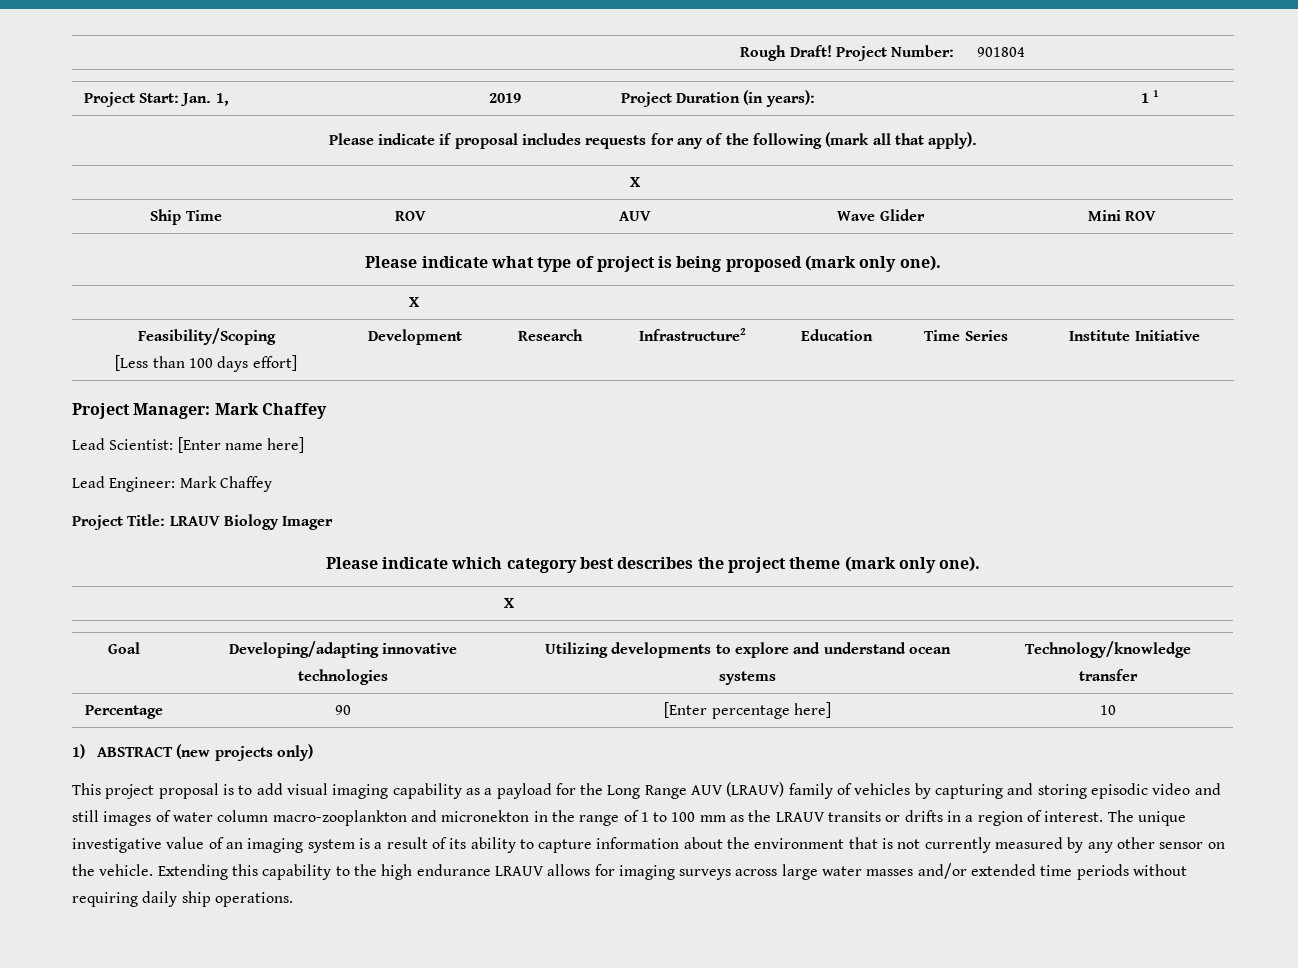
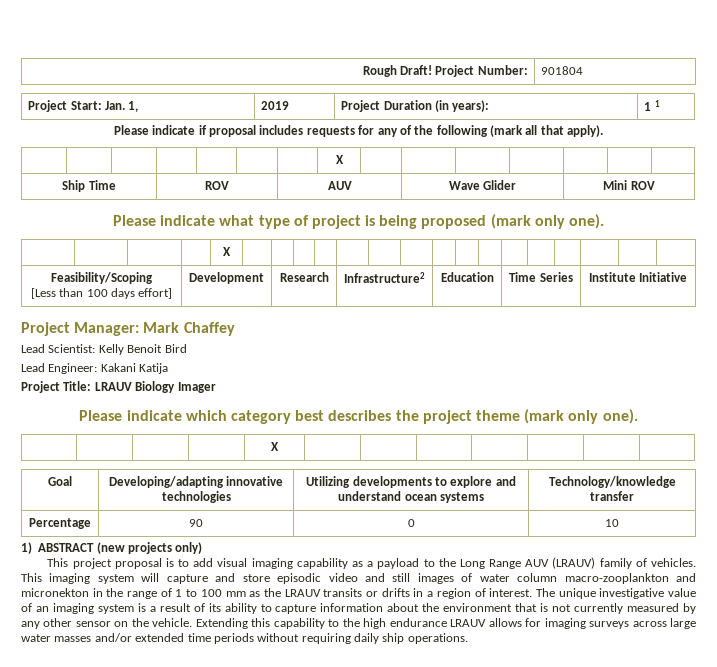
- Lead Scientist: [Enter name here]
+ Lead Scientist: Kelly Benoit Bird
- Lead Engineer: Mark Chaffey
+ Lead Engineer: Kakani Katija
- Percentage | 90 | [Enter percentage here] | 10
+ Percentage | 90 | 0 | 10
- This project proposal is to add visual imaging capability as a payload for the Long Range AUV (LRAUV) family of vehicles by capturing and storing episodic video and still images of water column macro-zooplankton and micronekton in the range of 1 to 100 mm as the LRAUV transits or drifts in a region of interest.
+ This project proposal is to add visual imaging capability as a payload to the Long Range AUV (LRAUV) family of vehicles. This imaging system will capture and store episodic video and still images of water column macro-zooplankton and micronekton in the range of 1 to 100 mm as the LRAUV transits or drifts in a region of interest.

